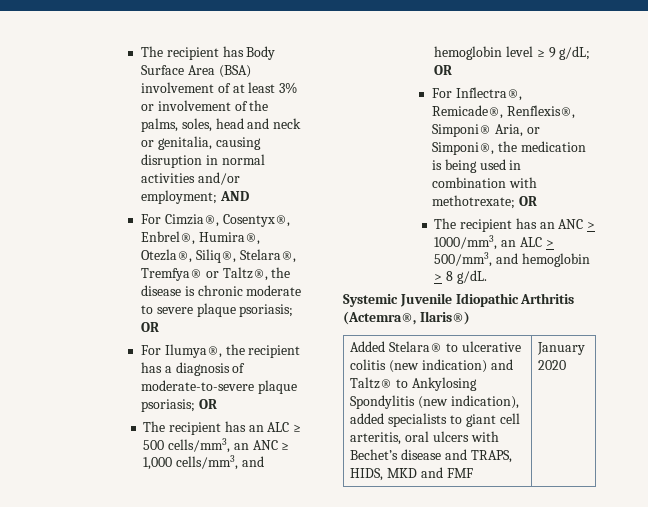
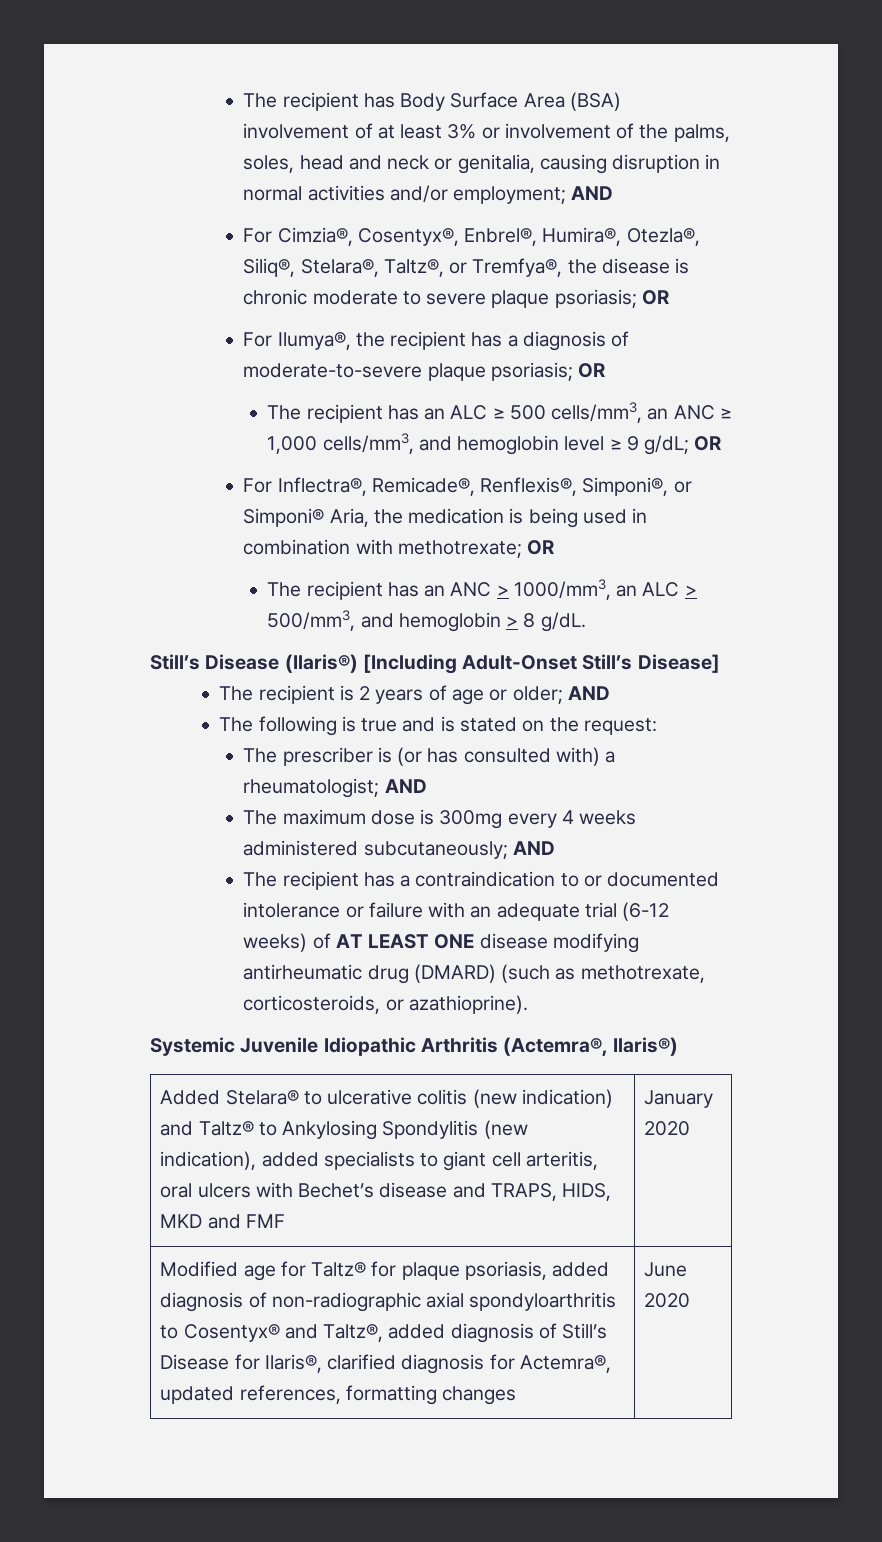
- For Cimzia®, Cosentyx®, Enbrel®, Humira®, Otezla®, Siliq®, Stelara®, Tremfya® or Taltz®, the disease is chronic moderate to severe plaque psoriasis; OR
+ For Cimzia®, Cosentyx®, Enbrel®, Humira®, Otezla®, Siliq®, Stelara®, Taltz®, or Tremfya®, the disease is chronic moderate to severe plaque psoriasis; OR
- For Inflectra®, Remicade®, Renflexis®, Simponi® Aria, or Simponi®, the medication is being used in combination with methotrexate; OR
+ For Inflectra®, Remicade®, Renflexis®, Simponi®, or Simponi® Aria, the medication is being used in combination with methotrexate; OR
+ Still’s Disease (Ilaris®) [Including Adult-Onset Still’s Disease]
+ The recipient is 2 years of age or older; AND
+ The following is true and is stated on the request:
+ The prescriber is (or has consulted with) a rheumatologist; AND
+ The maximum dose is 300mg every 4 weeks administered subcutaneously; AND
+ The recipient has a contraindication to or documented intolerance or failure with an adequate trial (6-12 weeks) of AT LEAST ONE disease modifying antirheumatic drug (DMARD) (such as methotrexate, corticosteroids, or azathioprine).
+ Modified age for Taltz® for plaque psoriasis, added diagnosis of non-radiographic axial spondyloarthritis to Cosentyx® and Taltz®, added diagnosis of Still’s Disease for Ilaris®, clarified diagnosis for Actemra®, updated references, formatting changes | June 2020

